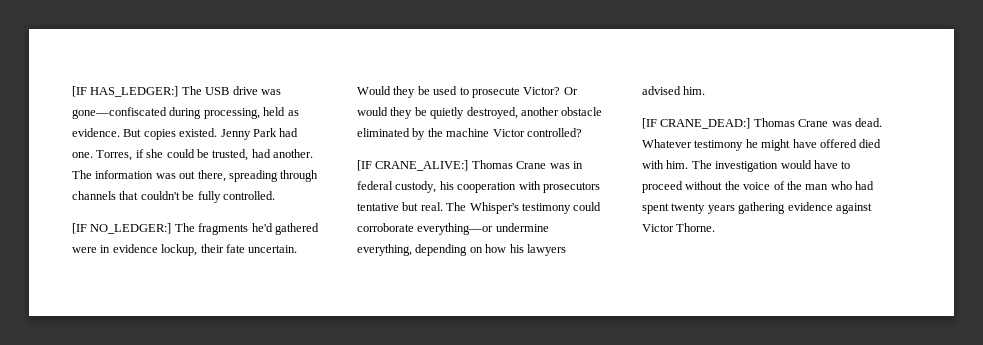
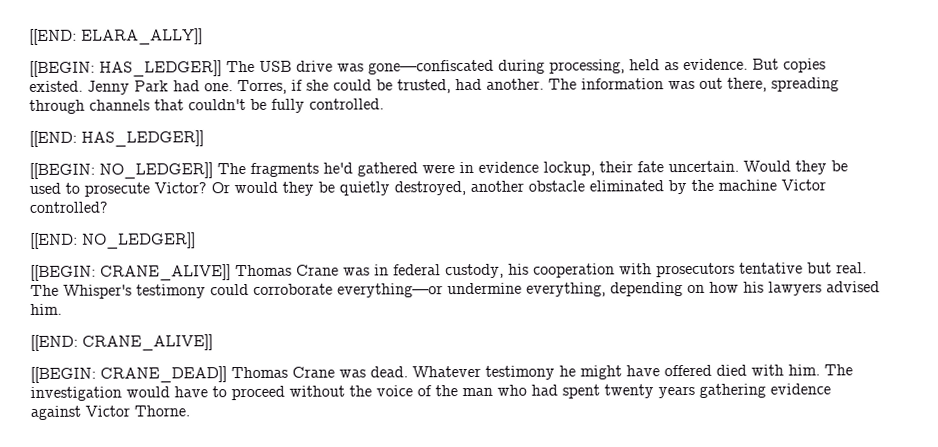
- [IF HAS_LEDGER:] The USB drive was gone—confiscated during processing, held as evidence.
+ [[END: ELARA_ALLY]]
+ [[BEGIN: HAS_LEDGER]] The USB drive was gone—confiscated during processing, held as evidence.
- [IF NO_LEDGER:] The fragments he'd gathered were in evidence lockup, their fate uncertain.
+ [[END: HAS_LEDGER]]
+ [[BEGIN: NO_LEDGER]] The fragments he'd gathered were in evidence lockup, their fate uncertain.
- [IF CRANE_ALIVE:] Thomas Crane was in federal custody, his cooperation with prosecutors tentative but real.
+ [[END: NO_LEDGER]]
+ [[BEGIN: CRANE_ALIVE]] Thomas Crane was in federal custody, his cooperation with prosecutors tentative but real.
- [IF CRANE_DEAD:] Thomas Crane was dead.
+ [[END: CRANE_ALIVE]]
+ [[BEGIN: CRANE_DEAD]] Thomas Crane was dead.

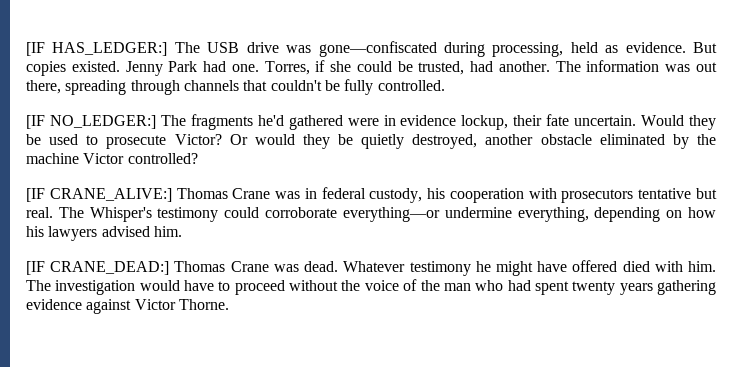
- [[END: ELARA_ALLY]]
- [[BEGIN: HAS_LEDGER]] The USB drive was gone—confiscated during processing, held as evidence.
+ [IF HAS_LEDGER:] The USB drive was gone—confiscated during processing, held as evidence.
- [[END: HAS_LEDGER]]
- [[BEGIN: NO_LEDGER]] The fragments he'd gathered were in evidence lockup, their fate uncertain.
+ [IF NO_LEDGER:] The fragments he'd gathered were in evidence lockup, their fate uncertain.
- [[END: NO_LEDGER]]
- [[BEGIN: CRANE_ALIVE]] Thomas Crane was in federal custody, his cooperation with prosecutors tentative but real.
+ [IF CRANE_ALIVE:] Thomas Crane was in federal custody, his cooperation with prosecutors tentative but real.
- [[END: CRANE_ALIVE]]
- [[BEGIN: CRANE_DEAD]] Thomas Crane was dead.
+ [IF CRANE_DEAD:] Thomas Crane was dead.

